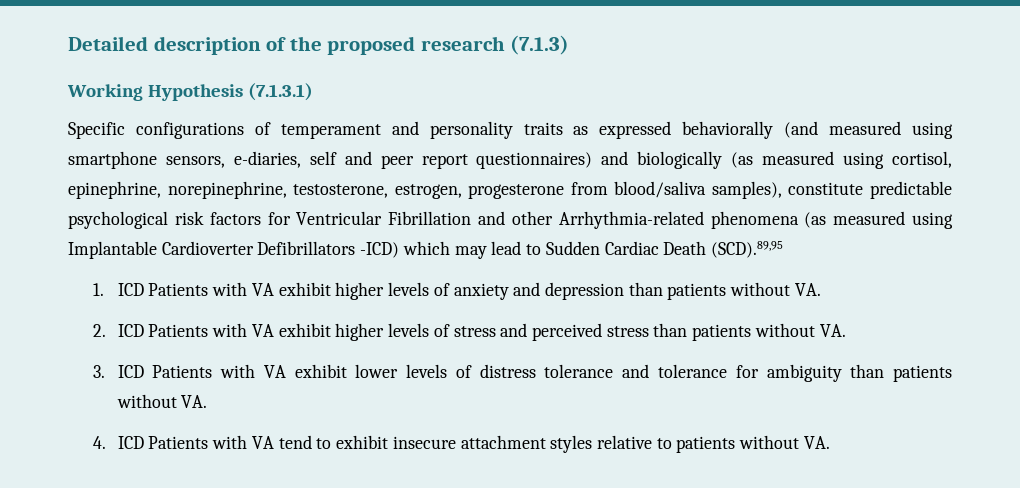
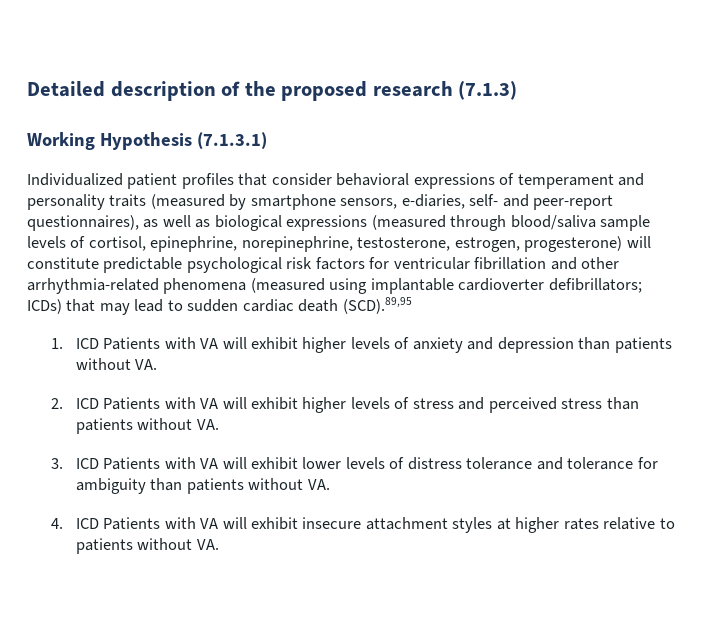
- Specific configurations of temperament and personality traits as expressed behaviorally (and measured using smartphone sensors, e-diaries, self and peer report questionnaires) and biologically (as measured using cortisol, epinephrine, norepinephrine, testosterone, estrogen, progesterone from blood/saliva samples), constitute predictable psychological risk factors for Ventricular Fibrillation and other Arrhythmia-related phenomena (as measured using Implantable Cardioverter Defibrillators -ICD) which may lead to Sudden Cardiac Death (SCD).89,95
+ Individualized patient profiles that consider behavioral expressions of temperament and personality traits (measured by smartphone sensors, e-diaries, self- and peer-report questionnaires), as well as biological expressions (measured through blood/saliva sample levels of cortisol, epinephrine, norepinephrine, testosterone, estrogen, progesterone) will constitute predictable psychological risk factors for ventricular fibrillation and other arrhythmia-related phenomena (measured using implantable cardioverter defibrillators; ICDs) that may lead to sudden cardiac death (SCD).89,95
- 1. ICD Patients with VA exhibit higher levels of anxiety and depression than patients without VA.
+ 1. ICD Patients with VA will exhibit higher levels of anxiety and depression than patients without VA.
- 2. ICD Patients with VA exhibit higher levels of stress and perceived stress than patients without VA.
+ 2. ICD Patients with VA will exhibit higher levels of stress and perceived stress than patients without VA.
- 3. ICD Patients with VA exhibit lower levels of distress tolerance and tolerance for ambiguity than patients without VA.
+ 3. ICD Patients with VA will exhibit lower levels of distress tolerance and tolerance for ambiguity than patients without VA.
- 4. ICD Patients with VA tend to exhibit insecure attachment styles relative to patients without VA.
+ 4. ICD Patients with VA will exhibit insecure attachment styles at higher rates relative to patients without VA.

